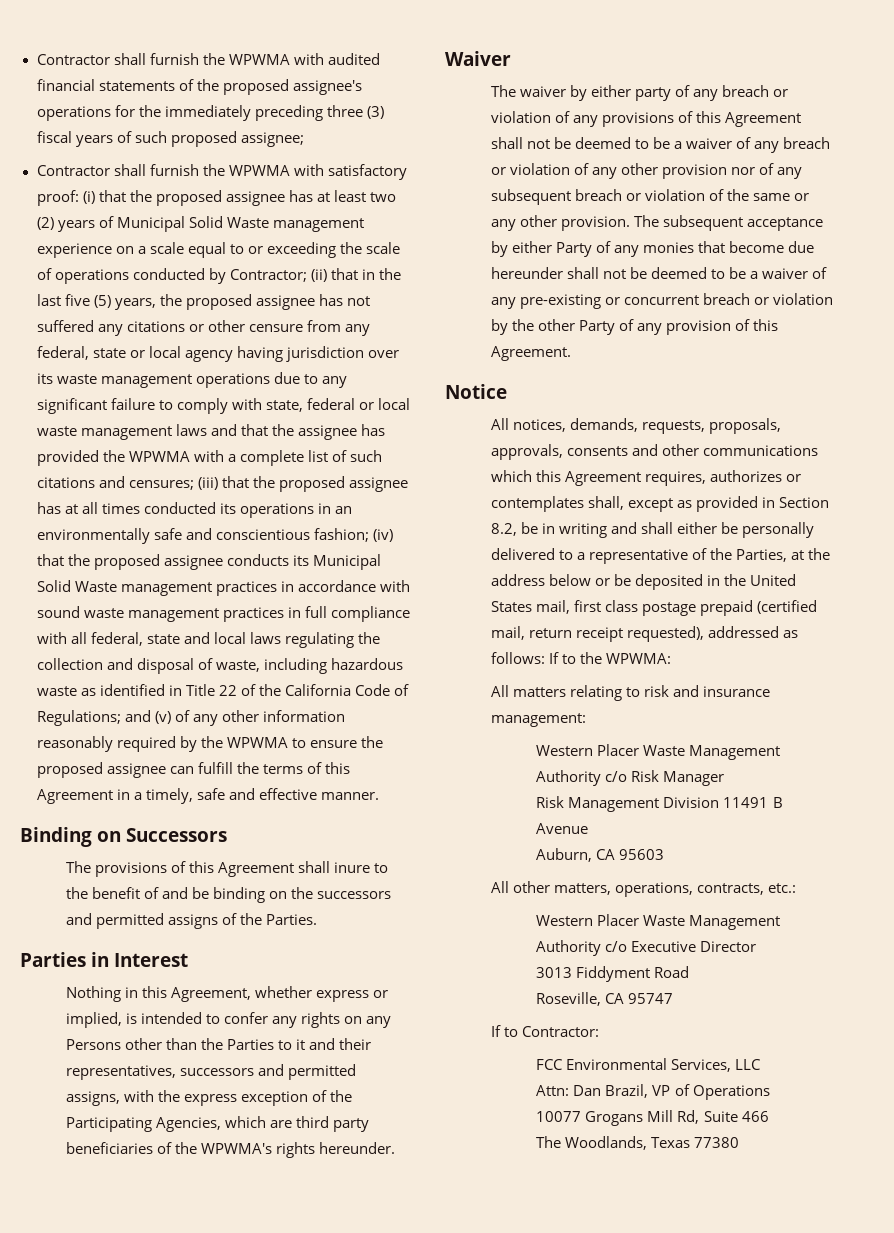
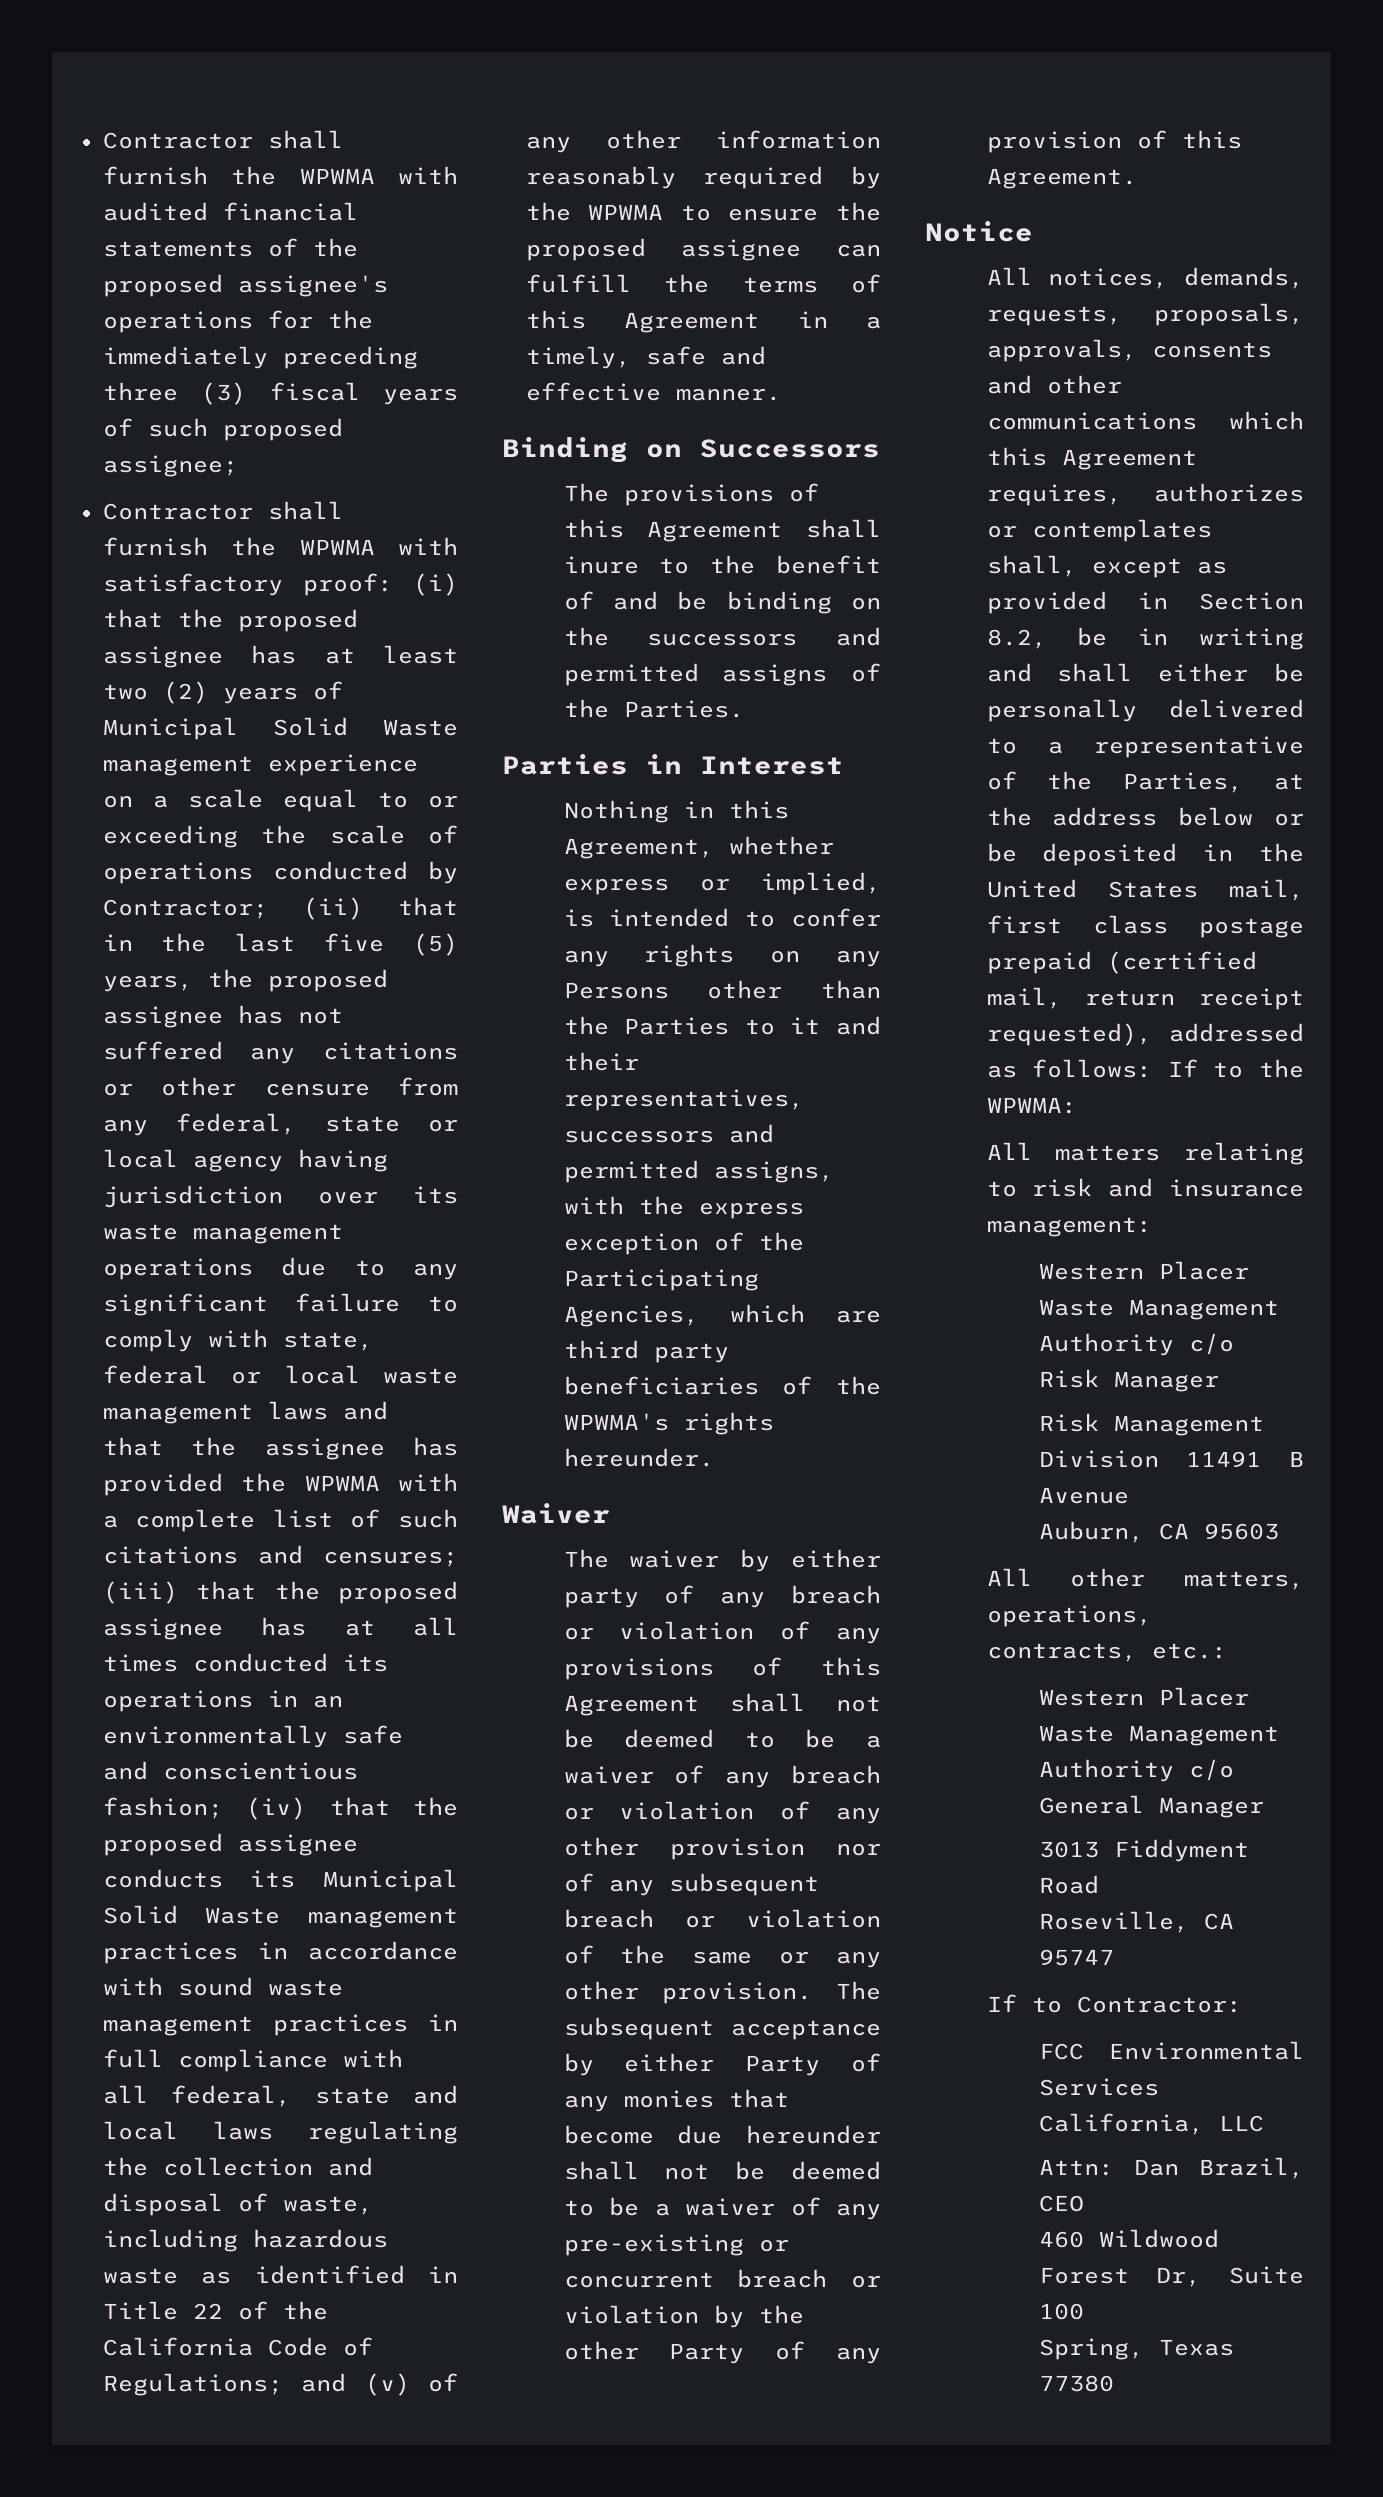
- Western Placer Waste Management Authority c/o Executive Director
+ Western Placer Waste Management Authority c/o General Manager
- FCC Environmental Services, LLC
+ FCC Environmental Services California, LLC
- Attn: Dan Brazil, VP of Operations
- 10077 Grogans Mill Rd, Suite 466
- The Woodlands, Texas 77380
+ Attn: Dan Brazil, CEO
+ 460 Wildwood Forest Dr, Suite 100
+ Spring, Texas 77380

